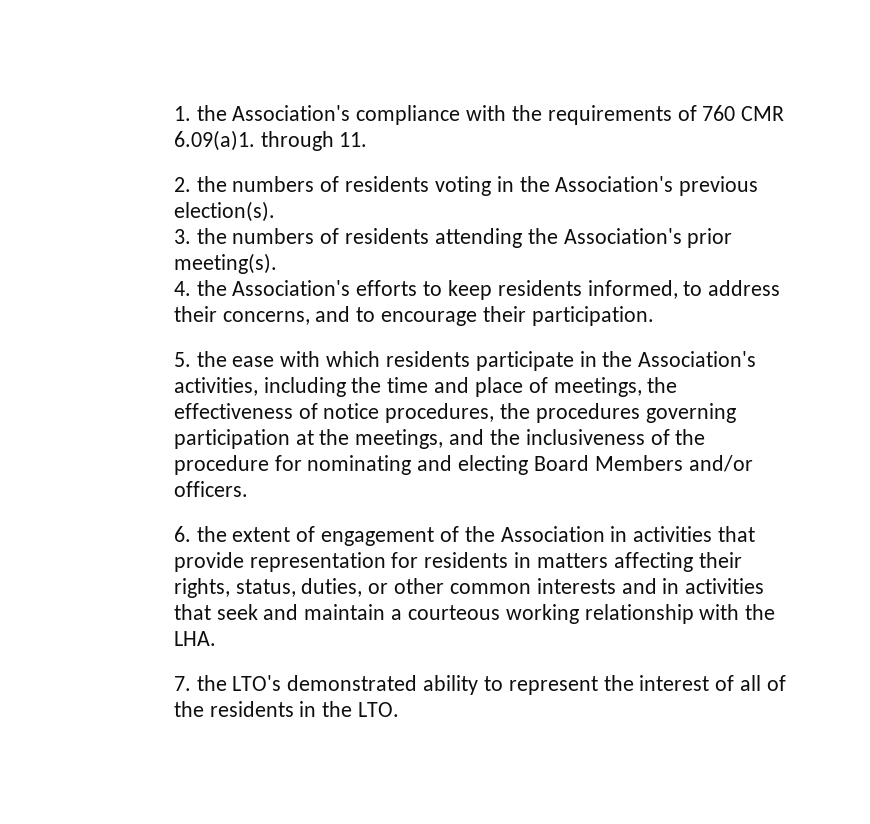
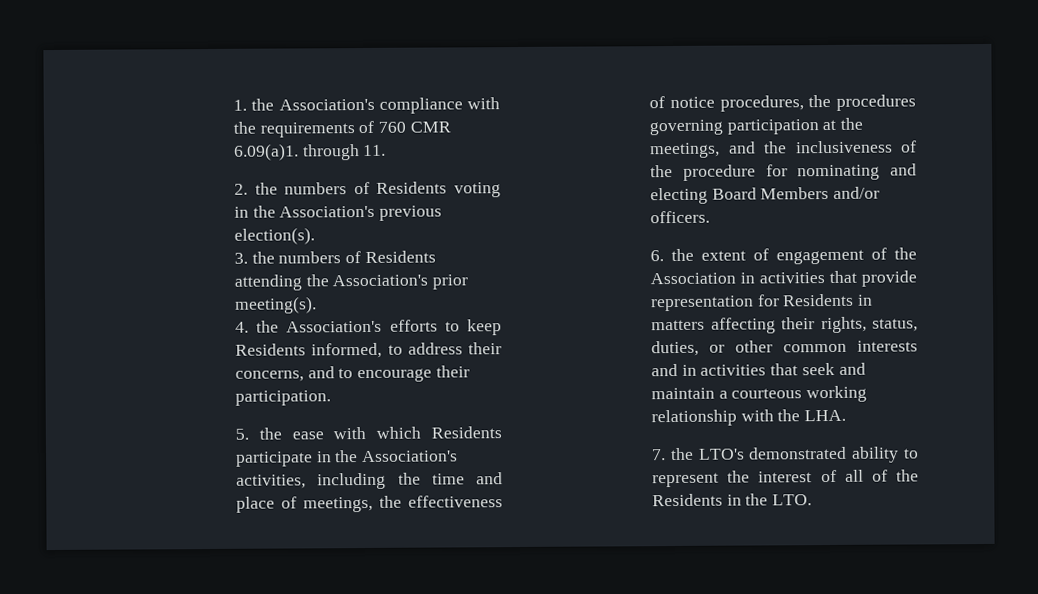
- 2. the numbers of residents voting in the Association's previous election(s).
+ 2. the numbers of Residents voting in the Association's previous election(s).
- 3. the numbers of residents attending the Association's prior meeting(s).
+ 3. the numbers of Residents attending the Association's prior meeting(s).
- 4. the Association's efforts to keep residents informed, to address their concerns, and to encourage their participation.
+ 4. the Association's efforts to keep Residents informed, to address their concerns, and to encourage their participation.
- 5. the ease with which residents participate in the Association's activities, including the time and place of meetings, the effectiveness of notice procedures, the procedures governing participation at the meetings, and the inclusiveness of the procedure for nominating and electing Board Members and/or officers.
+ 5. the ease with which Residents participate in the Association's activities, including the time and place of meetings, the effectiveness of notice procedures, the procedures governing participation at the meetings, and the inclusiveness of the procedure for nominating and electing Board Members and/or officers.
- 6. the extent of engagement of the Association in activities that provide representation for residents in matters affecting their rights, status, duties, or other common interests and in activities that seek and maintain a courteous working relationship with the LHA.
+ 6. the extent of engagement of the Association in activities that provide representation for Residents in matters affecting their rights, status, duties, or other common interests and in activities that seek and maintain a courteous working relationship with the LHA.
- 7. the LTO's demonstrated ability to represent the interest of all of the residents in the LTO.
+ 7. the LTO's demonstrated ability to represent the interest of all of the Residents in the LTO.

